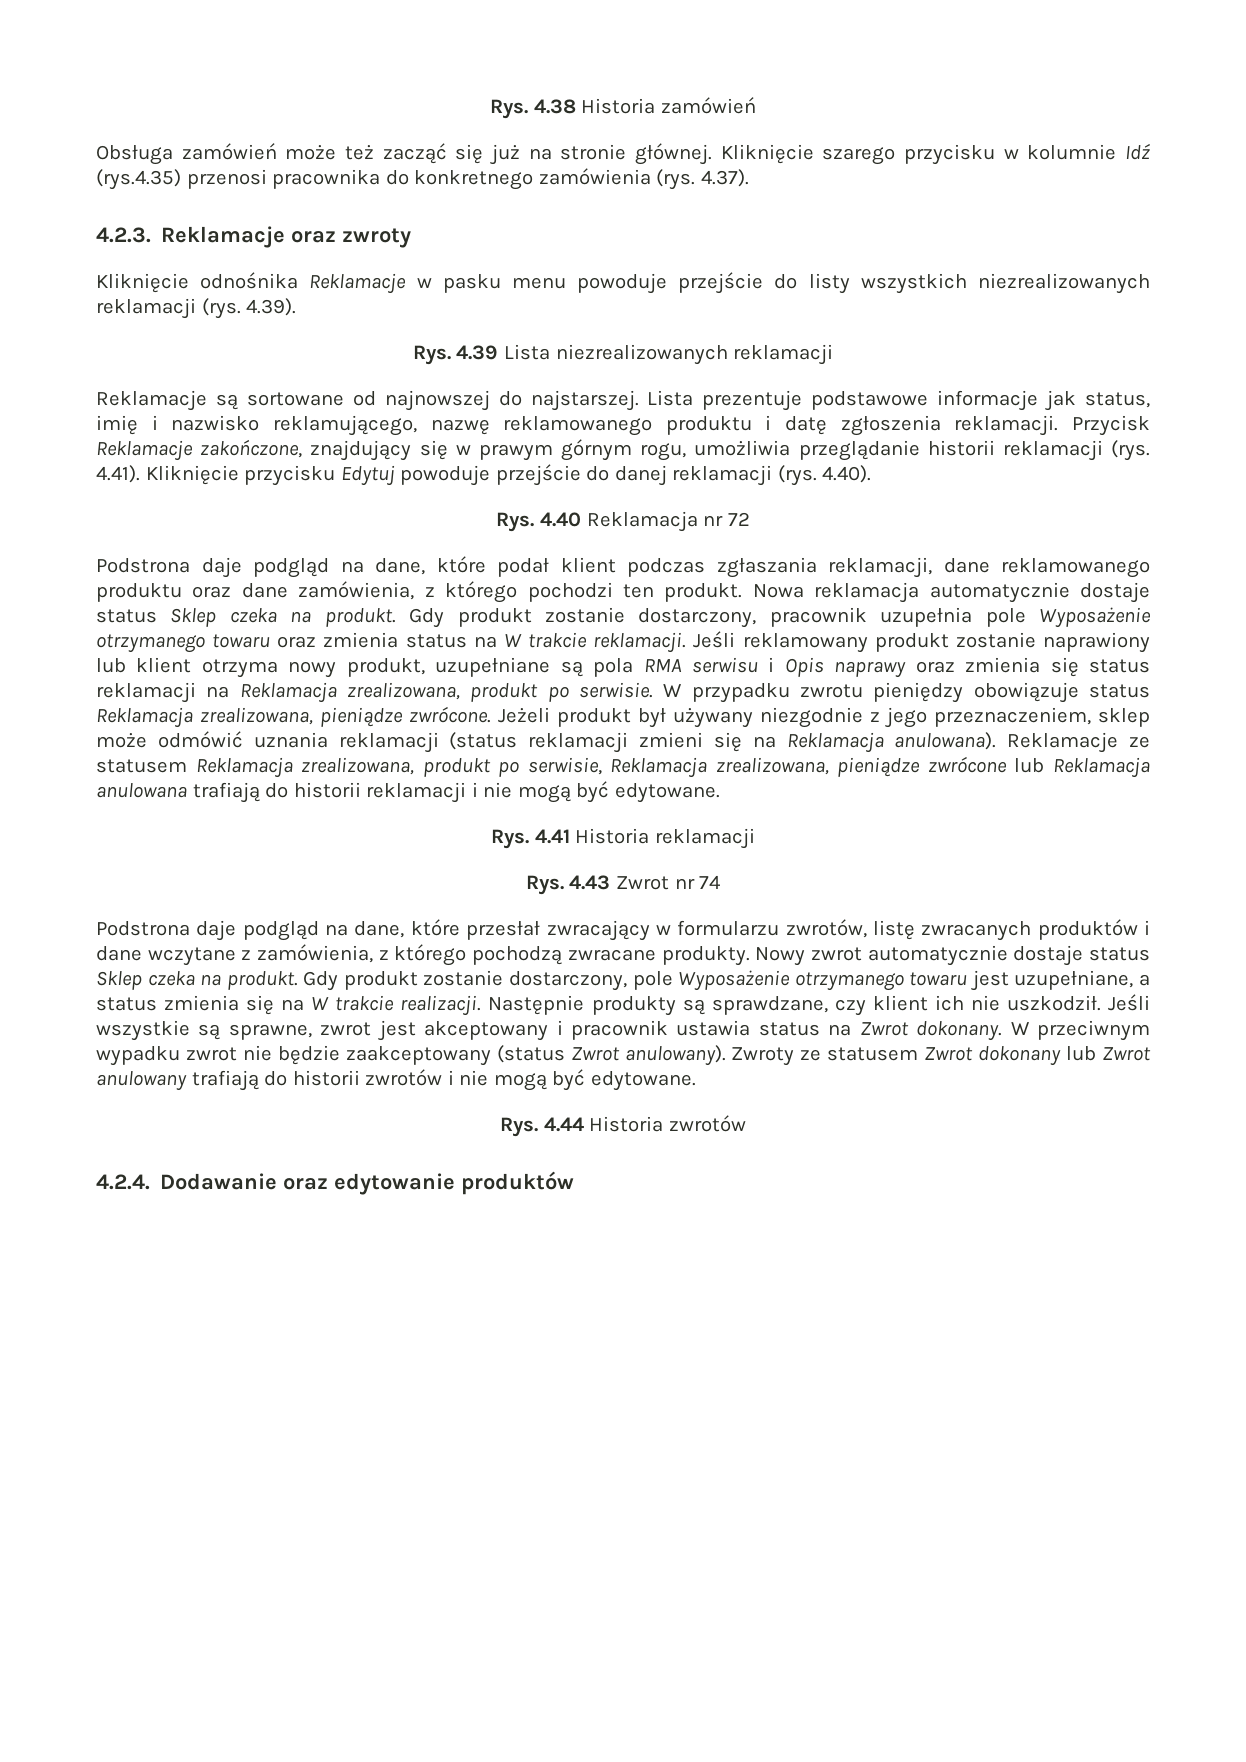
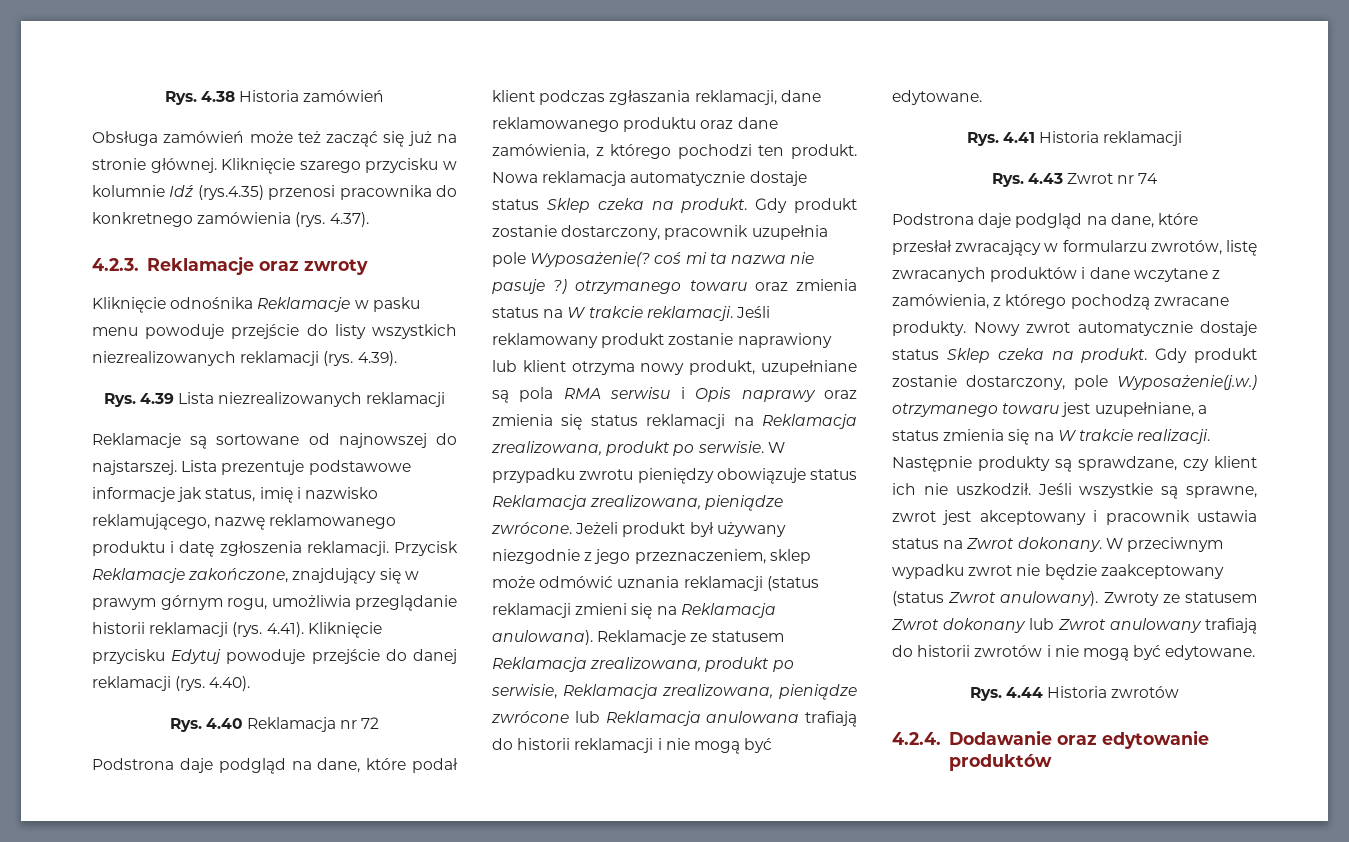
- Gdy produkt zostanie dostarczony, pracownik uzupełnia pole Wyposażenie otrzymanego towaru oraz zmienia status na W trakcie reklamacji.
+ Gdy produkt zostanie dostarczony, pracownik uzupełnia pole Wyposażenie(? coś mi ta nazwa nie pasuje ?) otrzymanego towaru oraz zmienia status na W trakcie reklamacji.
- Gdy produkt zostanie dostarczony, pole Wyposażenie otrzymanego towaru jest uzupełniane, a status zmienia się na W trakcie realizacji.
+ Gdy produkt zostanie dostarczony, pole Wyposażenie(j.w.) otrzymanego towaru jest uzupełniane, a status zmienia się na W trakcie realizacji.

